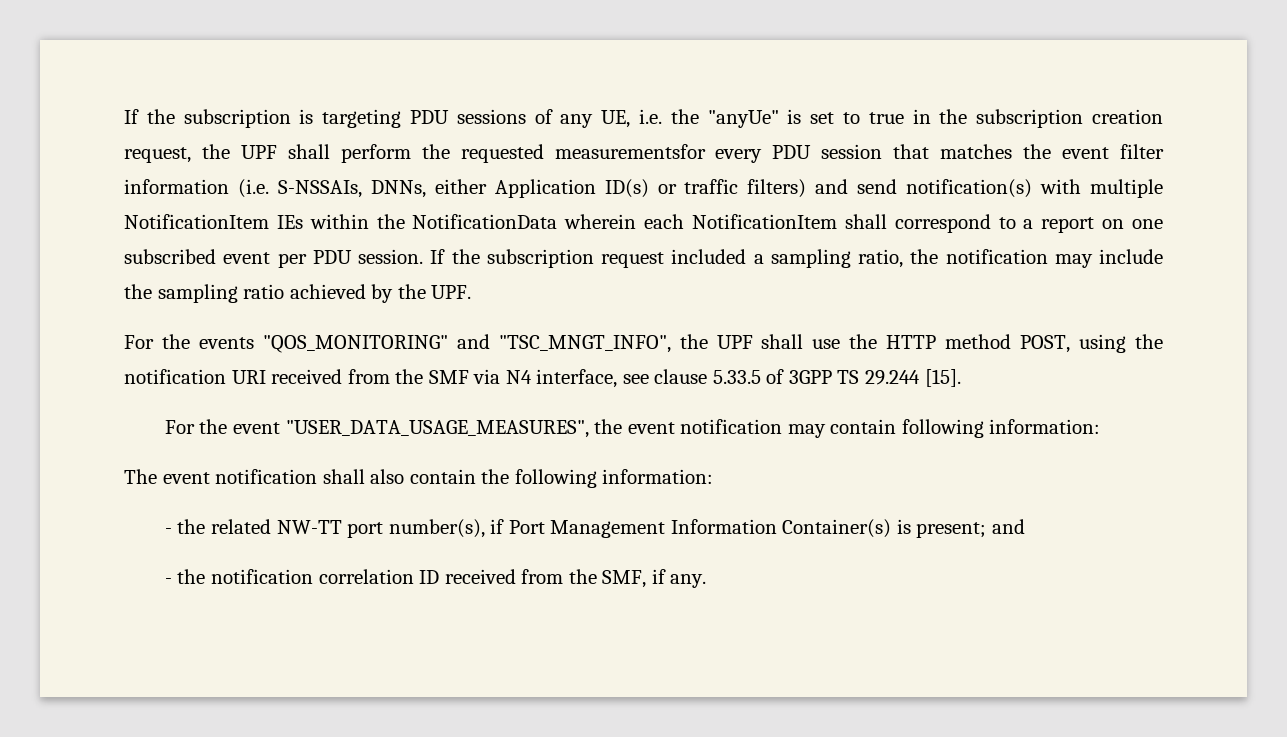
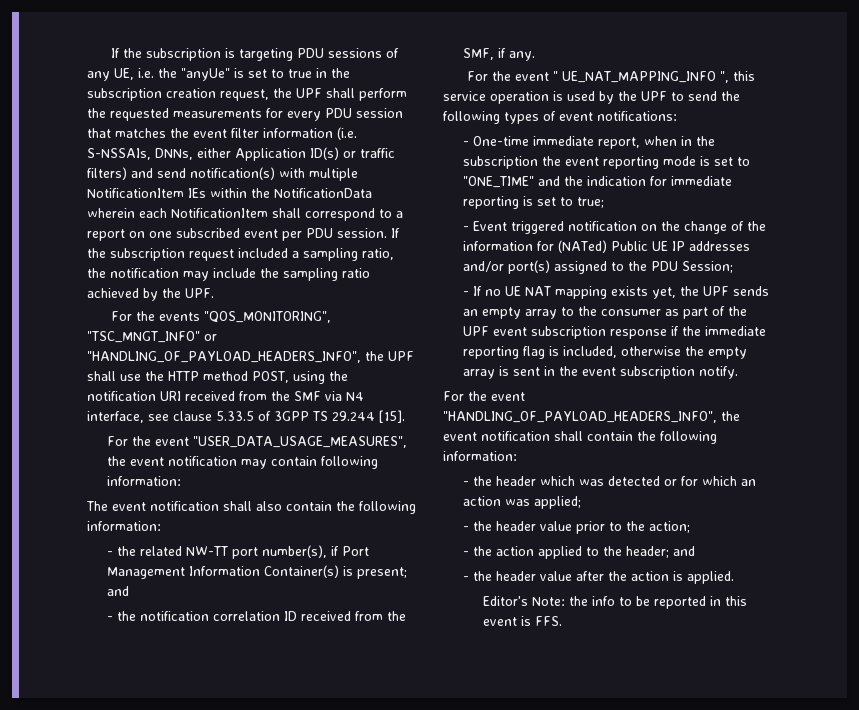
- If the subscription is targeting PDU sessions of any UE, i.e. the "anyUe" is set to true in the subscription creation request, the UPF shall perform the requested measurementsfor every PDU session that matches the event filter information (i.e. S-NSSAIs, DNNs, either Application ID(s) or traffic filters) and send notification(s) with multiple NotificationItem IEs within the NotificationData wherein each NotificationItem shall correspond to a report on one subscribed event per PDU session.
+ If the subscription is targeting PDU sessions of any UE, i.e. the "anyUe" is set to true in the subscription creation request, the UPF shall perform the requested measurements for every PDU session that matches the event filter information (i.e. S-NSSAIs, DNNs, either Application ID(s) or traffic filters) and send notification(s) with multiple NotificationItem IEs within the NotificationData wherein each NotificationItem shall correspond to a report on one subscribed event per PDU session.
- For the events "QOS_MONITORING" and "TSC_MNGT_INFO", the UPF shall use the HTTP method POST, using the notification URI received from the SMF via N4 interface, see clause 5.33.5 of 3GPP TS 29.244 [15].
+ For the events "QOS_MONITORING", "TSC_MNGT_INFO" or "HANDLING_OF_PAYLOAD_HEADERS_INFO", the UPF shall use the HTTP method POST, using the notification URI received from the SMF via N4 interface, see clause 5.33.5 of 3GPP TS 29.244 [15].
+ For the event " UE_NAT_MAPPING_INFO ", this service operation is used by the UPF to send the following types of event notifications:
+ - One-time immediate report, when in the subscription the event reporting mode is set to "ONE_TIME" and the indication for immediate reporting is set to true;
+ - Event triggered notification on the change of the information for (NATed) Public UE IP addresses and/or port(s) assigned to the PDU Session;
+ - If no UE NAT mapping exists yet, the UPF sends an empty array to the consumer as part of the UPF event subscription response if the immediate reporting flag is included, otherwise the empty array is sent in the event subscription notify.
+ For the event "HANDLING_OF_PAYLOAD_HEADERS_INFO", the event notification shall contain the following information:
+ - the header which was detected or for which an action was applied;
+ - the header value prior to the action;
+ - the action applied to the header; and
+ - the header value after the action is applied.
+ Editor's Note: the info to be reported in this event is FFS.

